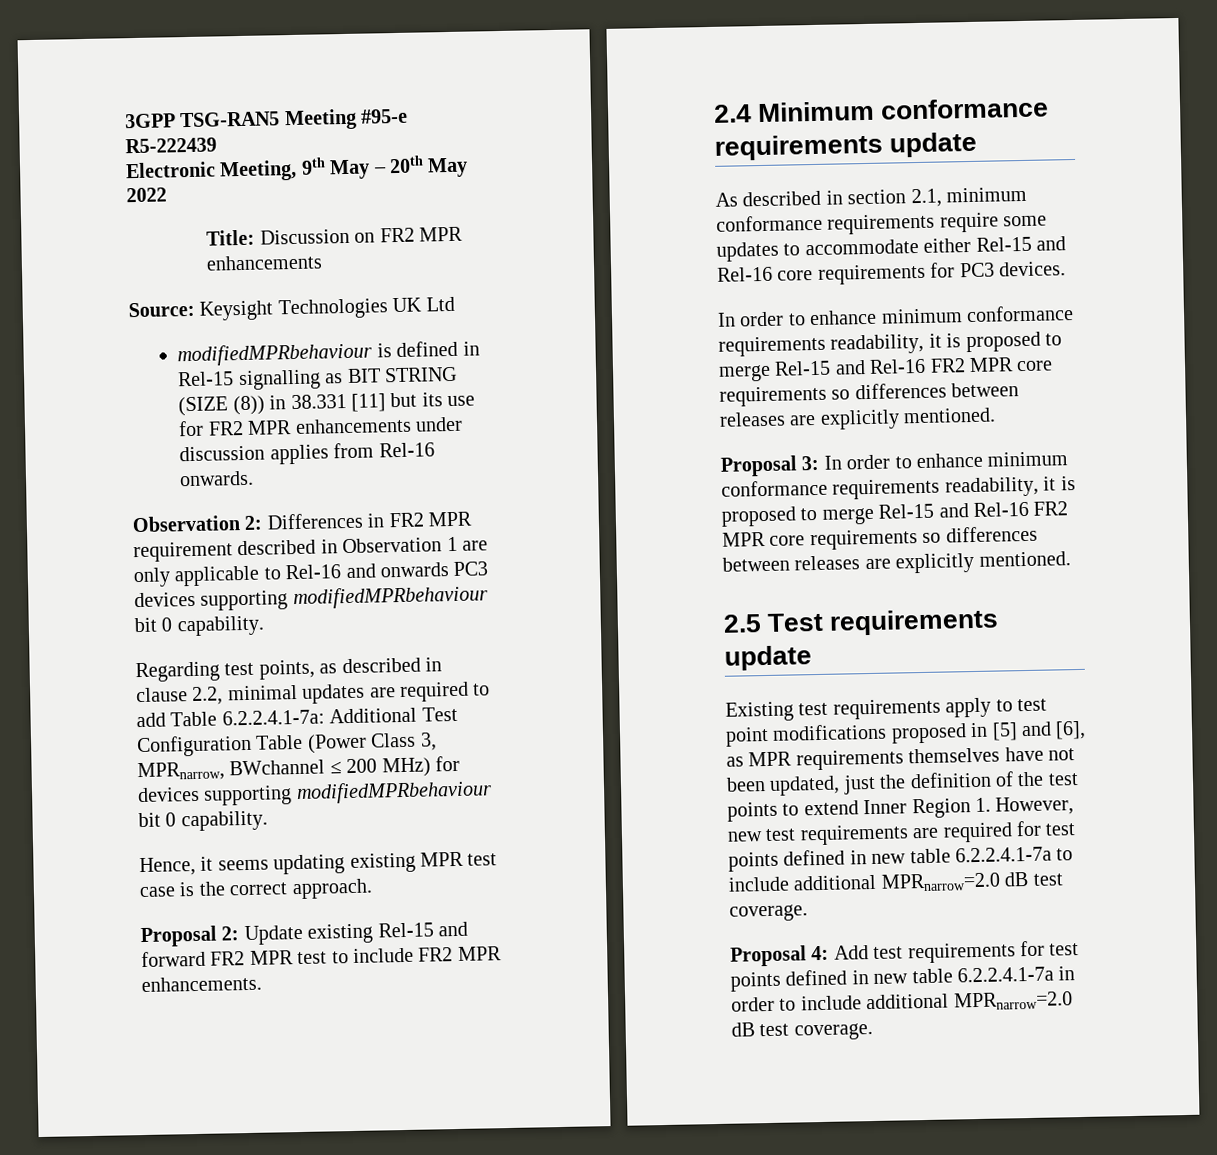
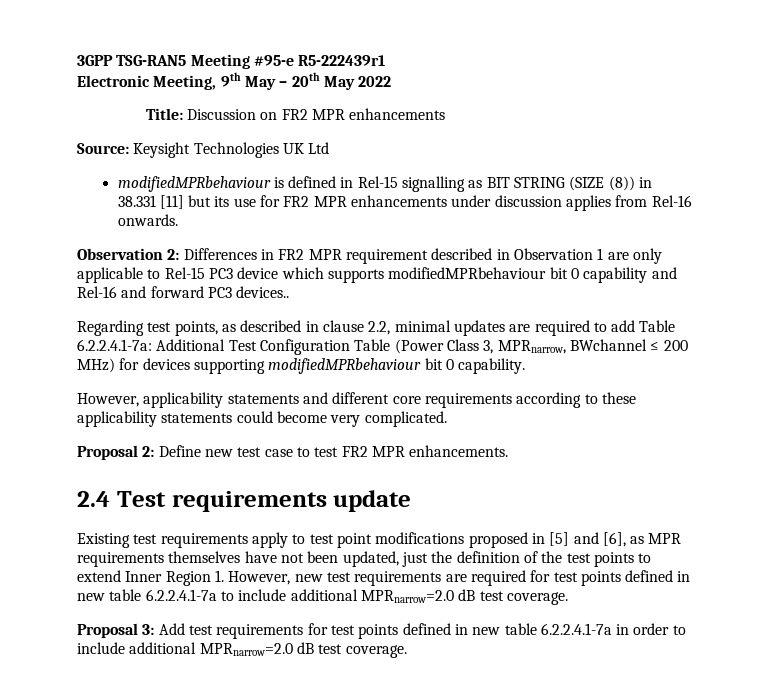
- 3GPP TSG-RAN5 Meeting #95-e R5-222439
+ 3GPP TSG-RAN5 Meeting #95-e R5-222439r1
- Observation 2: Differences in FR2 MPR requirement described in Observation 1 are only applicable to Rel-16 and onwards PC3 devices supporting modifiedMPRbehaviour bit 0 capability.
+ Observation 2: Differences in FR2 MPR requirement described in Observation 1 are only applicable to Rel-15 PC3 device which supports modifiedMPRbehaviour bit 0 capability and Rel-16 and forward PC3 devices..
- Hence, it seems updating existing MPR test case is the correct approach.
- Proposal 2: Update existing Rel-15 and forward FR2 MPR test to include FR2 MPR enhancements.
- 2.4 Minimum conformance requirements update
- As described in section 2.1, minimum conformance requirements require some updates to accommodate either Rel-15 and Rel-16 core requirements for PC3 devices.
- In order to enhance minimum conformance requirements readability, it is proposed to merge Rel-15 and Rel-16 FR2 MPR core requirements so differences between releases are explicitly mentioned.
- Proposal 3: In order to enhance minimum conformance requirements readability, it is proposed to merge Rel-15 and Rel-16 FR2 MPR core requirements so differences between releases are explicitly mentioned.
- 2.5 Test requirements update
+ However, applicability statements and different core requirements according to these applicability statements could become very complicated.
+ Proposal 2: Define new test case to test FR2 MPR enhancements.
+ 2.4 Test requirements update
- Proposal 4: Add test requirements for test points defined in new table 6.2.2.4.1-7a in order to include additional MPRnarrow=2.0 dB test coverage.
+ Proposal 3: Add test requirements for test points defined in new table 6.2.2.4.1-7a in order to include additional MPRnarrow=2.0 dB test coverage.

